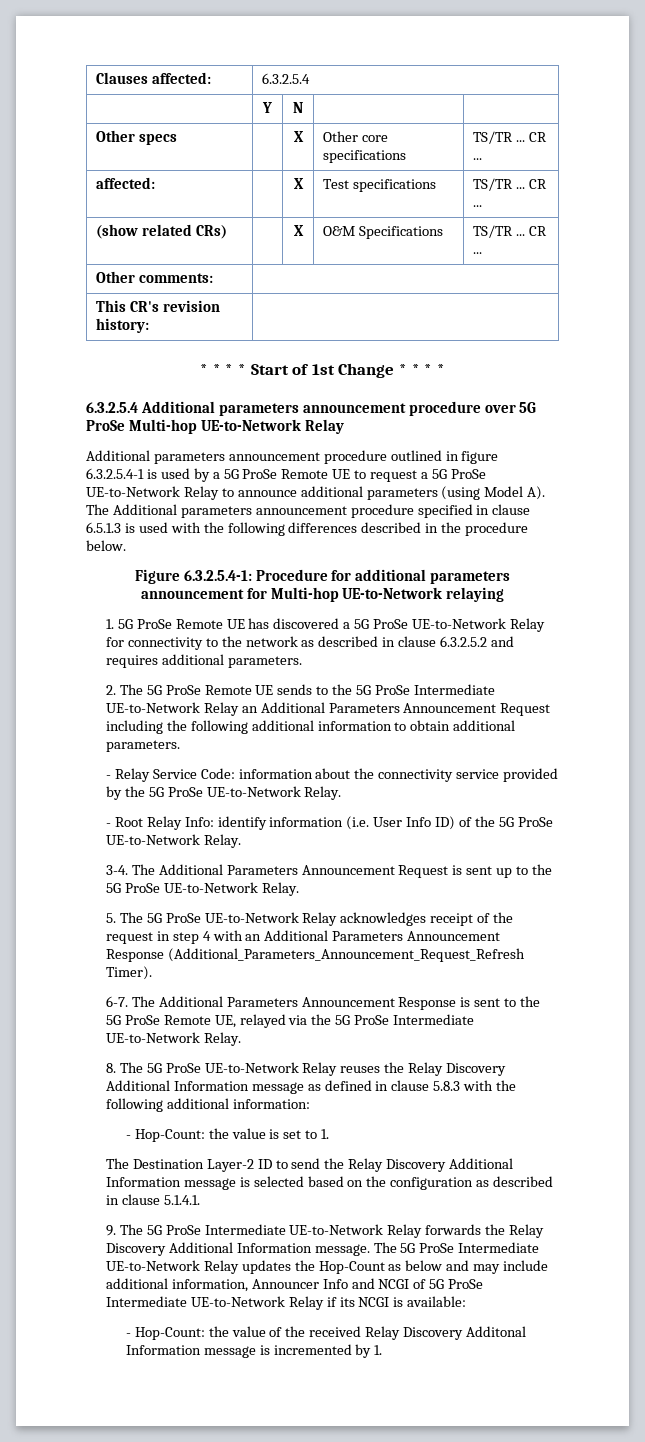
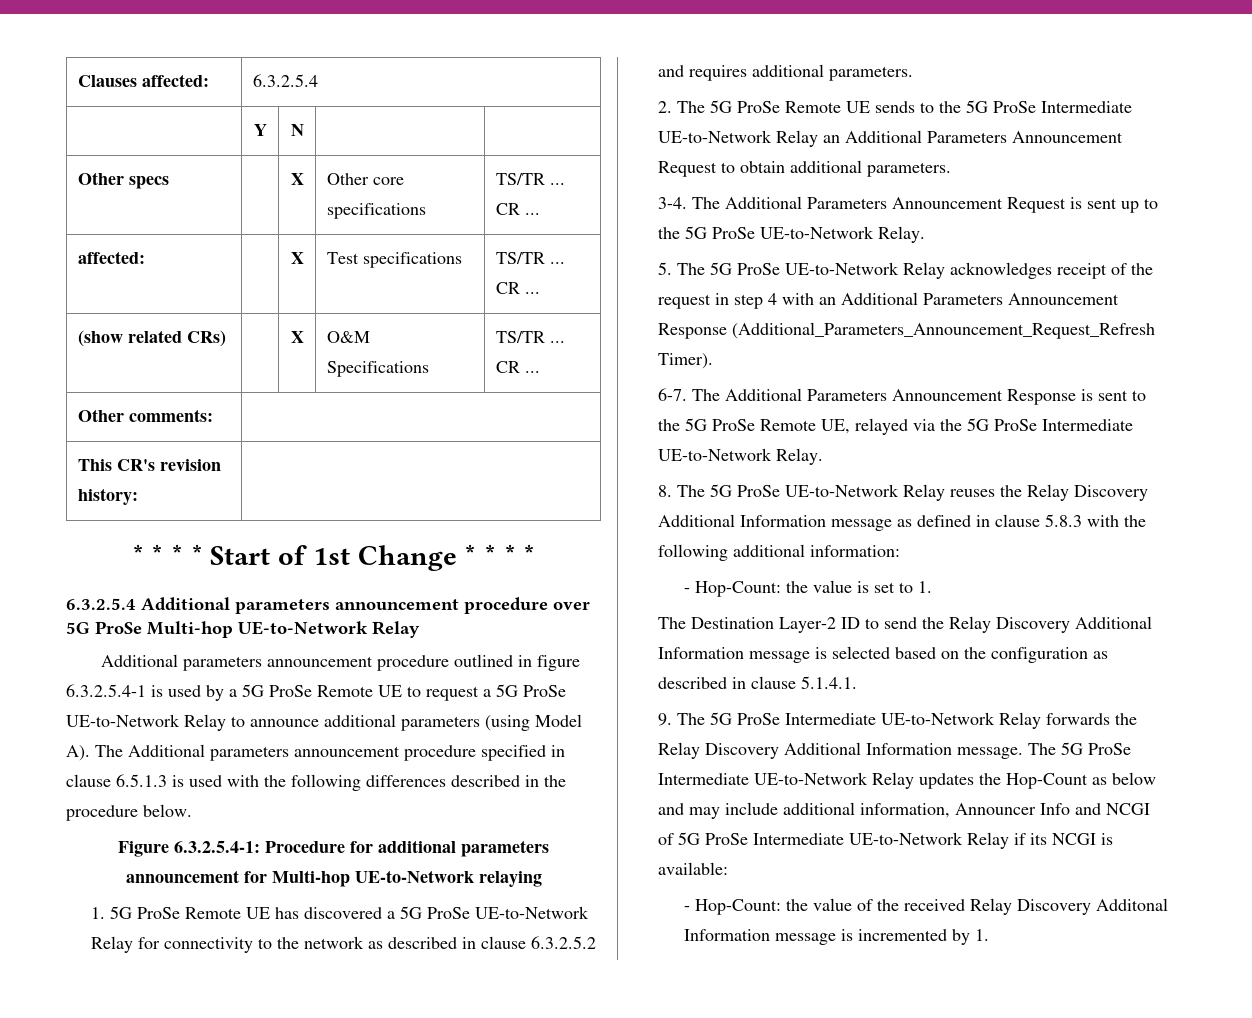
- 2. The 5G ProSe Remote UE sends to the 5G ProSe Intermediate UE-to-Network Relay an Additional Parameters Announcement Request including the following additional information to obtain additional parameters.
+ 2. The 5G ProSe Remote UE sends to the 5G ProSe Intermediate UE-to-Network Relay an Additional Parameters Announcement Request to obtain additional parameters.
- - Relay Service Code: information about the connectivity service provided by the 5G ProSe UE-to-Network Relay.
- - Root Relay Info: identify information (i.e. User Info ID) of the 5G ProSe UE-to-Network Relay.

